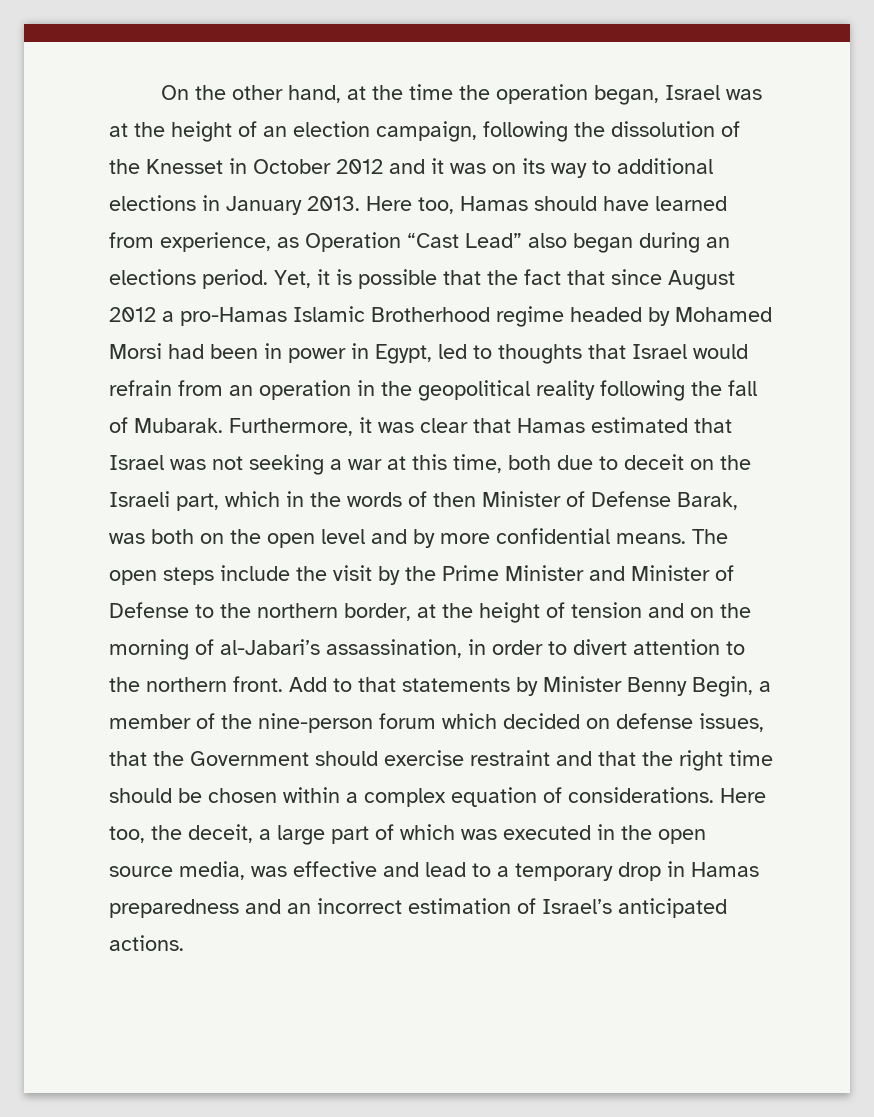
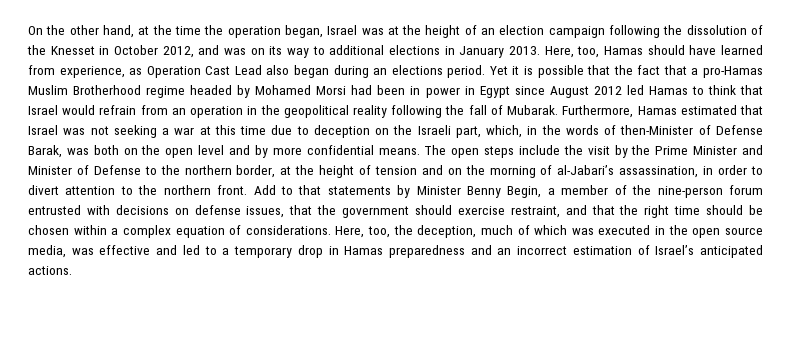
- On the other hand, at the time the operation began, Israel was at the height of an election campaign, following the dissolution of the Knesset in October 2012 and it was on its way to additional elections in January 2013.
+ On the other hand, at the time the operation began, Israel was at the height of an election campaign following the dissolution of the Knesset in October 2012, and was on its way to additional elections in January 2013.
- Here too, Hamas should have learned from experience, as Operation “Cast Lead” also began during an elections period.
+ Here, too, Hamas should have learned from experience, as Operation Cast Lead also began during an elections period.
- Yet, it is possible that the fact that since August 2012 a pro-Hamas Islamic Brotherhood regime headed by Mohamed Morsi had been in power in Egypt, led to thoughts that Israel would refrain from an operation in the geopolitical reality following the fall of Mubarak.
+ Yet it is possible that the fact that a pro-Hamas Muslim Brotherhood regime headed by Mohamed Morsi had been in power in Egypt since August 2012 led Hamas to think that Israel would refrain from an operation in the geopolitical reality following the fall of Mubarak.
- Furthermore, it was clear that Hamas estimated that Israel was not seeking a war at this time, both due to deceit on the Israeli part, which in the words of then Minister of Defense Barak, was both on the open level and by more confidential means.
+ Furthermore, Hamas estimated that Israel was not seeking a war at this time due to deception on the Israeli part, which, in the words of then-Minister of Defense Barak, was both on the open level and by more confidential means.
- Add to that statements by Minister Benny Begin, a member of the nine-person forum which decided on defense issues, that the Government should exercise restraint and that the right time should be chosen within a complex equation of considerations.
+ Add to that statements by Minister Benny Begin, a member of the nine-person forum entrusted with decisions on defense issues, that the government should exercise restraint, and that the right time should be chosen within a complex equation of considerations.
- Here too, the deceit, a large part of which was executed in the open source media, was effective and lead to a temporary drop in Hamas preparedness and an incorrect estimation of Israel’s anticipated actions.
+ Here, too, the deception, much of which was executed in the open source media, was effective and led to a temporary drop in Hamas preparedness and an incorrect estimation of Israel’s anticipated actions.

